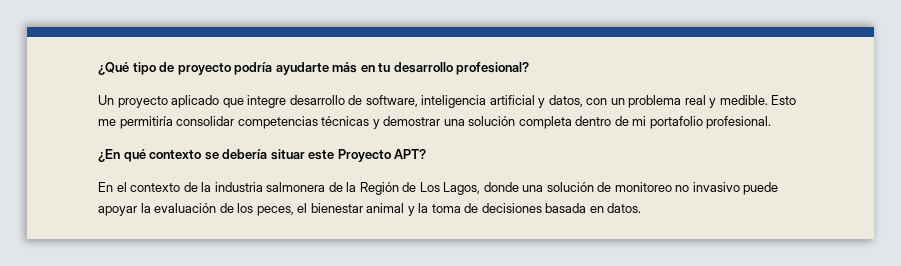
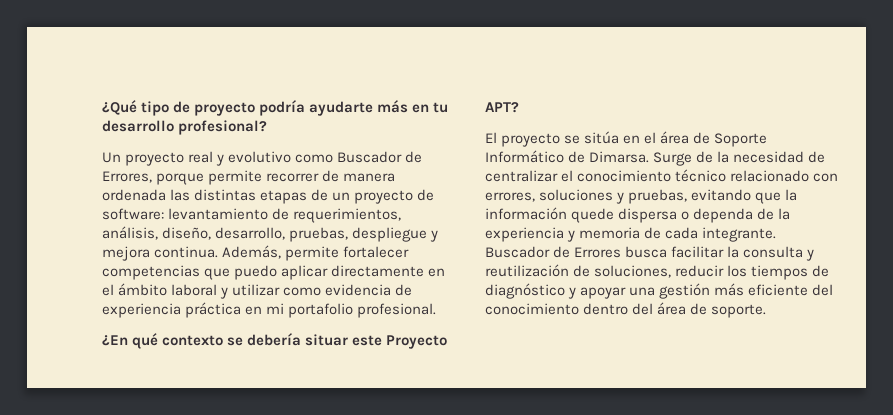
- Un proyecto aplicado que integre desarrollo de software, inteligencia artificial y datos, con un problema real y medible. Esto me permitiría consolidar competencias técnicas y demostrar una solución completa dentro de mi portafolio profesional.
+ Un proyecto real y evolutivo como Buscador de Errores, porque permite recorrer de manera ordenada las distintas etapas de un proyecto de software: levantamiento de requerimientos, análisis, diseño, desarrollo, pruebas, despliegue y mejora continua. Además, permite fortalecer competencias que puedo aplicar directamente en el ámbito laboral y utilizar como evidencia de experiencia práctica en mi portafolio profesional.
- En el contexto de la industria salmonera de la Región de Los Lagos, donde una solución de monitoreo no invasivo puede apoyar la evaluación de los peces, el bienestar animal y la toma de decisiones basada en datos.
+ El proyecto se sitúa en el área de Soporte Informático de Dimarsa. Surge de la necesidad de centralizar el conocimiento técnico relacionado con errores, soluciones y pruebas, evitando que la información quede dispersa o dependa de la experiencia y memoria de cada integrante. Buscador de Errores busca facilitar la consulta y reutilización de soluciones, reducir los tiempos de diagnóstico y apoyar una gestión más eficiente del conocimiento dentro del área de soporte.

